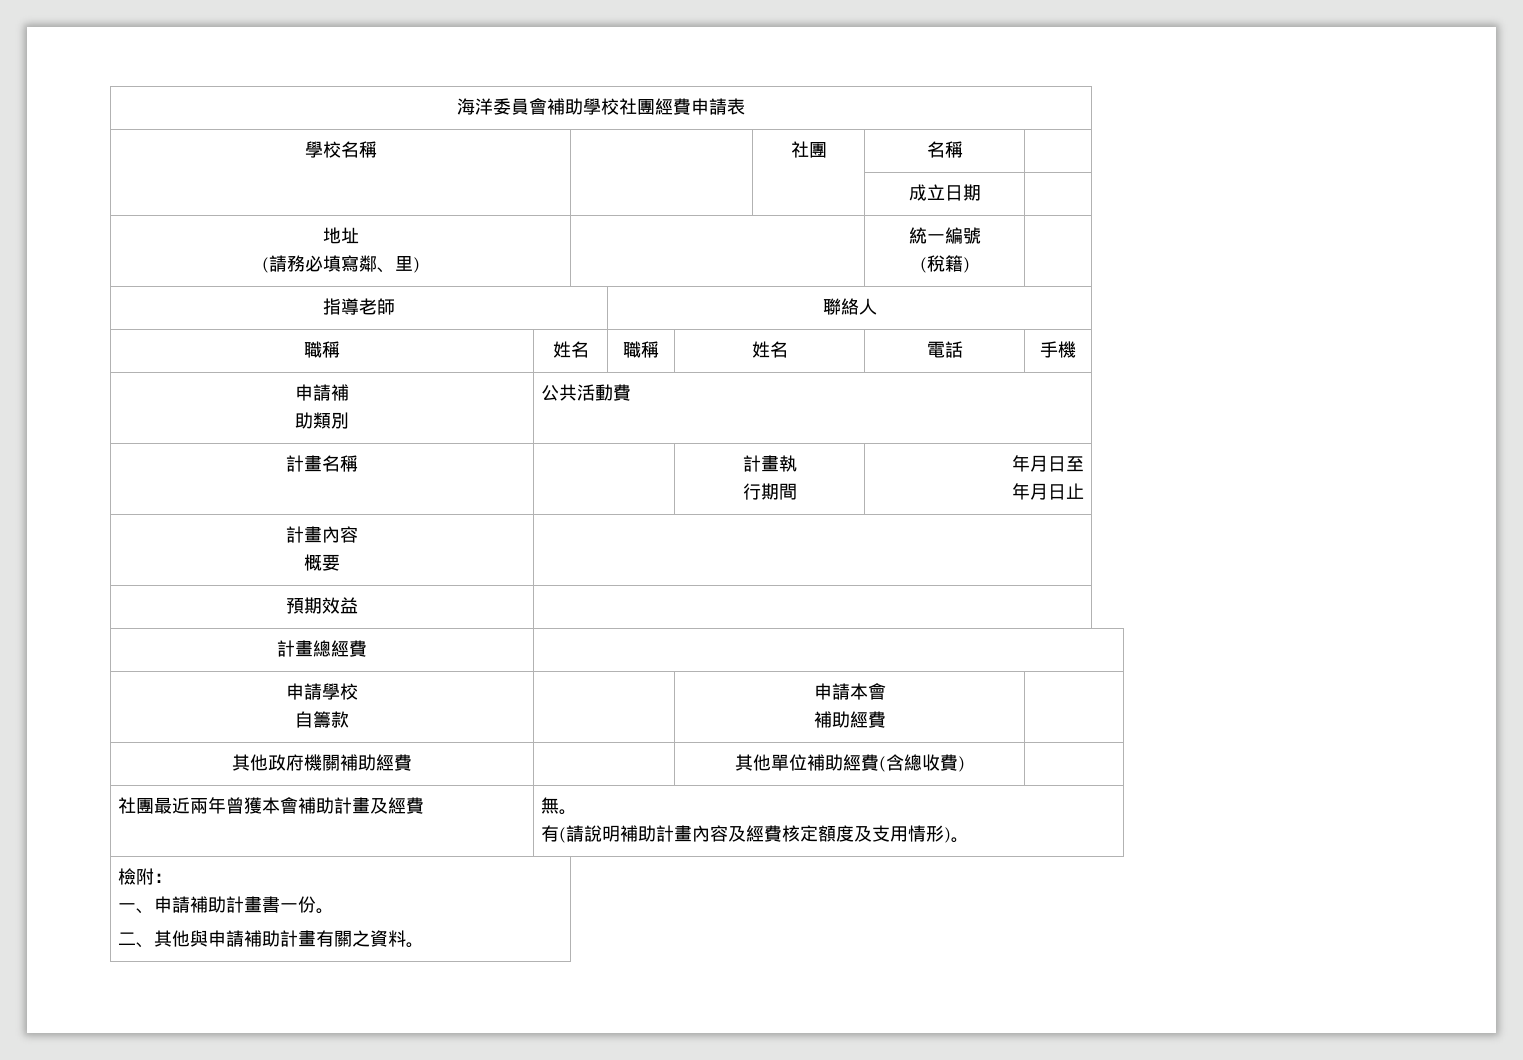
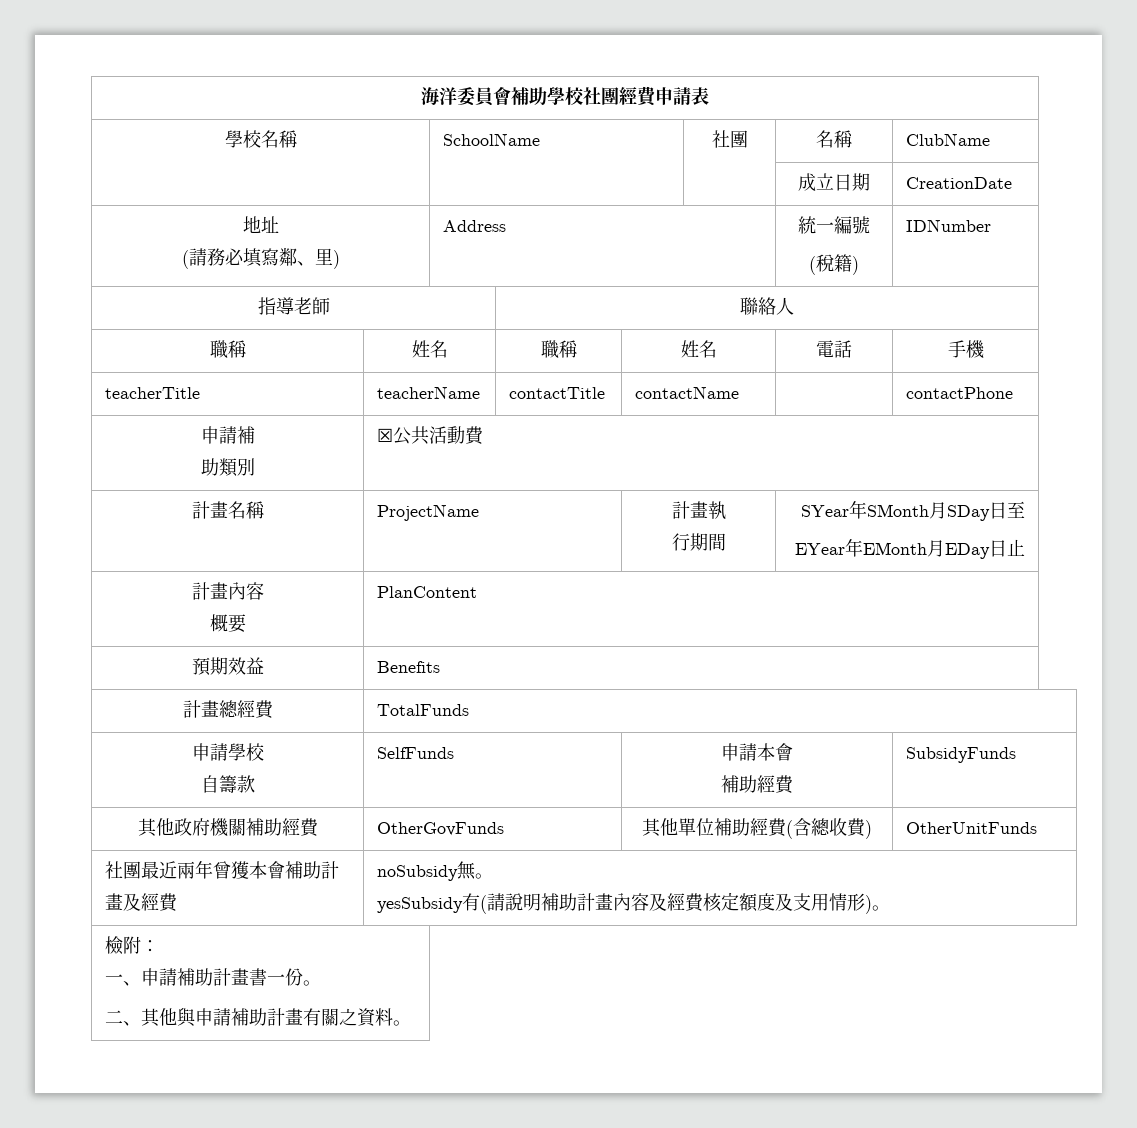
- 學校名稱 | | 社團 | 名稱 |
+ 學校名稱 | SchoolName | 社團 | 名稱 | ClubName
- | | | 成立日期 |
+ | | | 成立日期 | CreationDate
  地址
- (請務必填寫鄰、里) | | 統一編號
- (稅籍) |
+ (請務必填寫鄰、里) | Address | 統一編號
+ (稅籍) | IDNumber
  職稱 | 姓名 | 職稱 | 姓名 | 電話 | 手機
+ teacherTitle | teacherName | contactTitle | contactName | | contactPhone
  申請補
- 助類別 | 公共活動費
+ 助類別 | ☒公共活動費
- 計畫名稱 | | 計畫執
- 行期間 | 年月日至
- 年月日止
+ 計畫名稱 | ProjectName | 計畫執
+ 行期間 | SYear年SMonth月SDay日至
+ EYear年EMonth月EDay日止
  計畫內容
- 概要 |
+ 概要 | PlanContent
- 預期效益 |
+ 預期效益 | Benefits
- 計畫總經費 |
+ 計畫總經費 | TotalFunds
  申請學校
- 自籌款 | | 申請本會
- 補助經費 |
+ 自籌款 | SelfFunds | 申請本會
+ 補助經費 | SubsidyFunds
- 其他政府機關補助經費 | | 其他單位補助經費(含總收費) |
+ 其他政府機關補助經費 | OtherGovFunds | 其他單位補助經費(含總收費) | OtherUnitFunds
- 社團最近兩年曾獲本會補助計畫及經費 | 無。
- 有(請說明補助計畫內容及經費核定額度及支用情形)。
+ 社團最近兩年曾獲本會補助計畫及經費 | noSubsidy無。
+ yesSubsidy有(請說明補助計畫內容及經費核定額度及支用情形)。

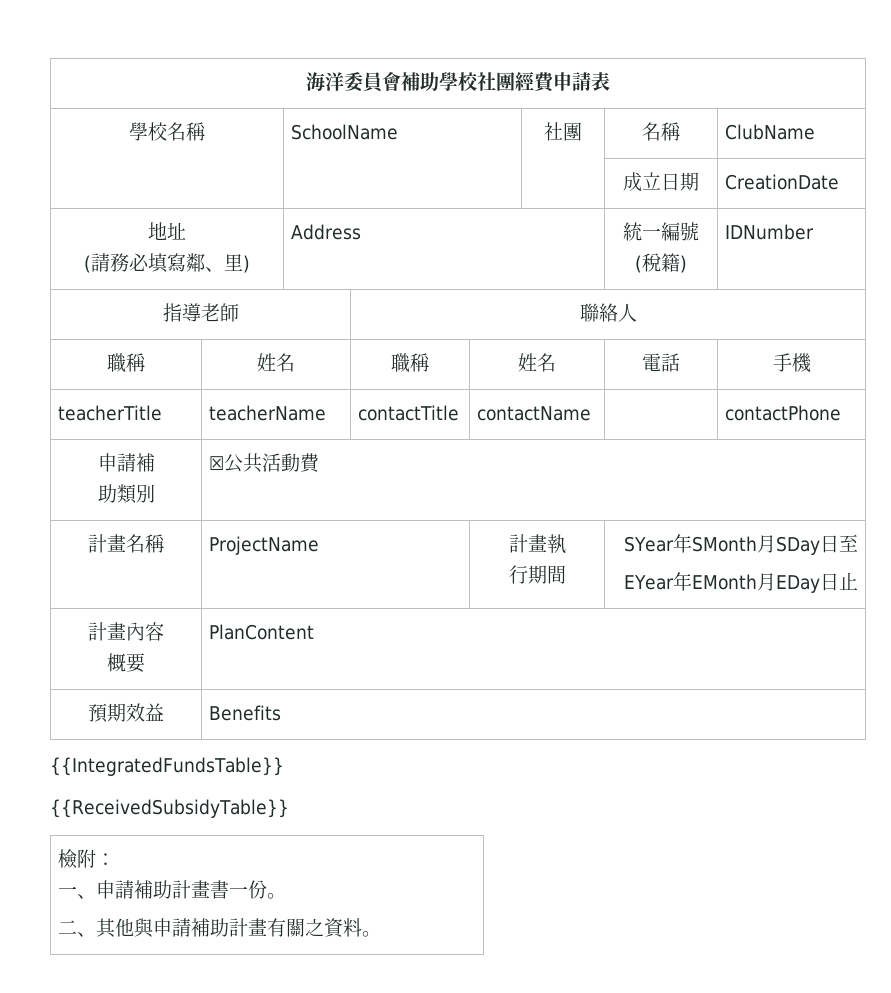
- 計畫總經費 | TotalFunds
- 申請學校
- 自籌款 | SelfFunds | 申請本會
- 補助經費 | SubsidyFunds
- 其他政府機關補助經費 | OtherGovFunds | 其他單位補助經費(含總收費) | OtherUnitFunds
- 社團最近兩年曾獲本會補助計畫及經費 | noSubsidy無。
- yesSubsidy有(請說明補助計畫內容及經費核定額度及支用情形)。
+ {{IntegratedFundsTable}}
+ {{ReceivedSubsidyTable}}

